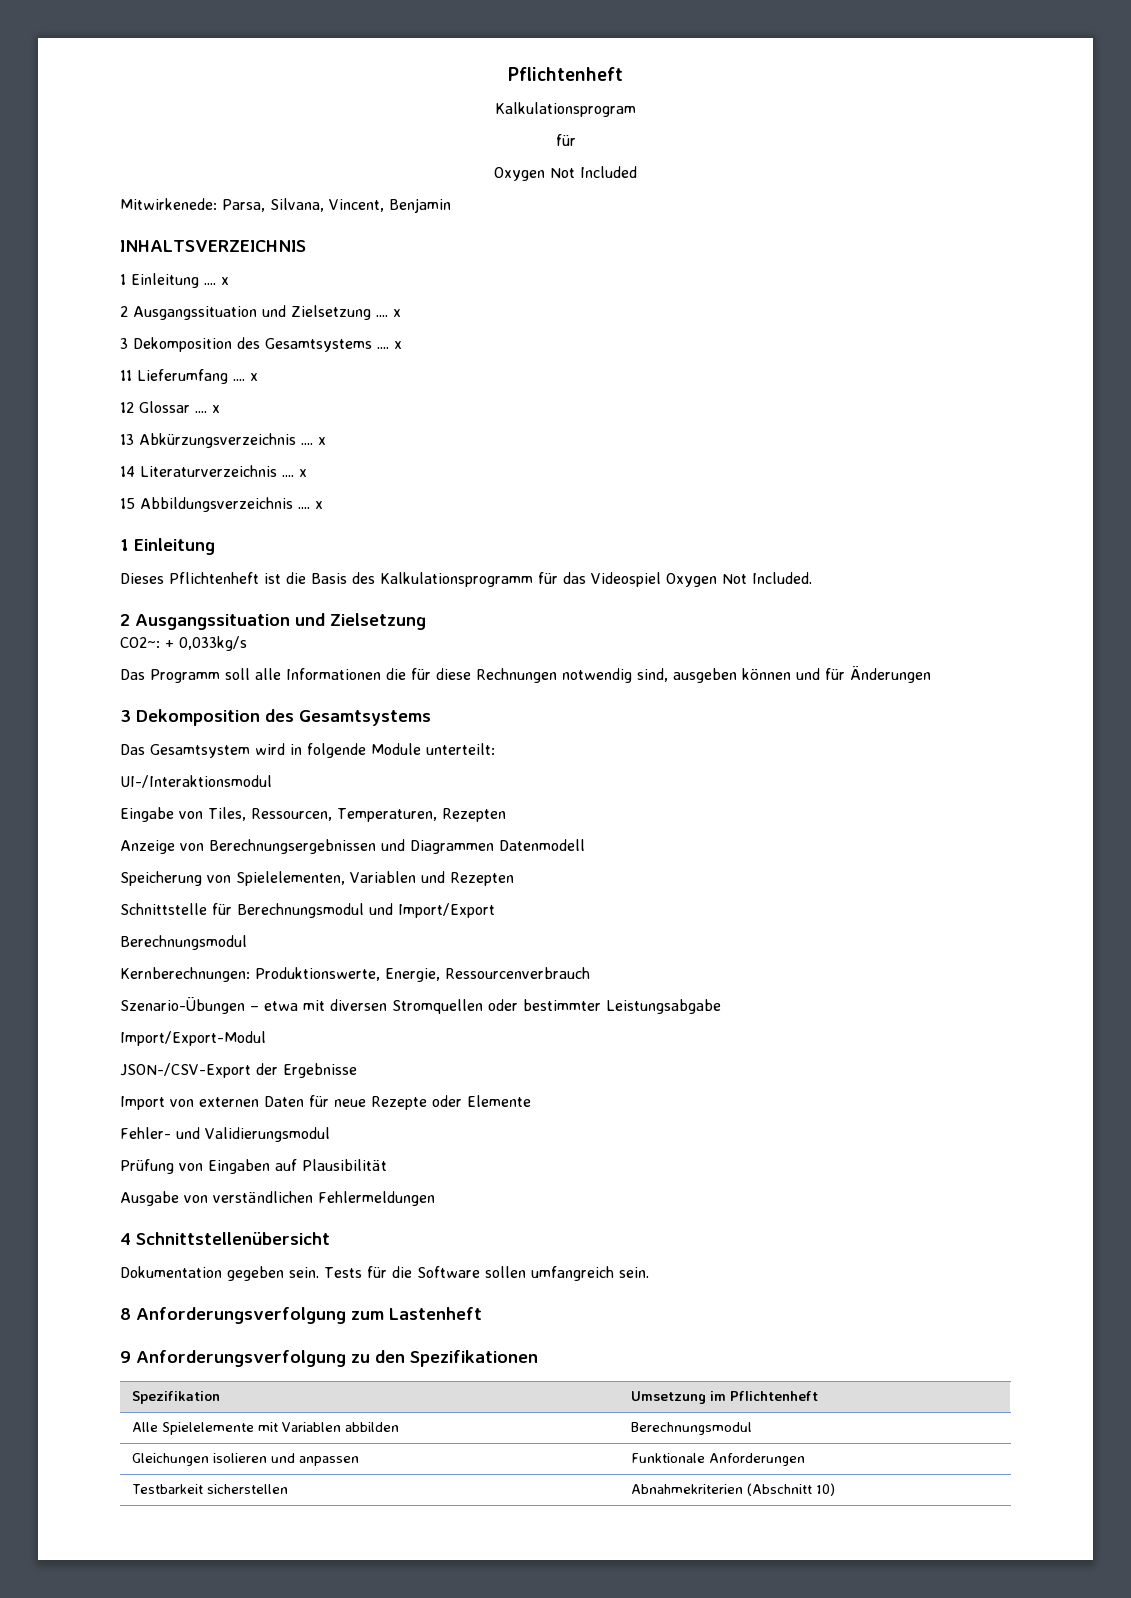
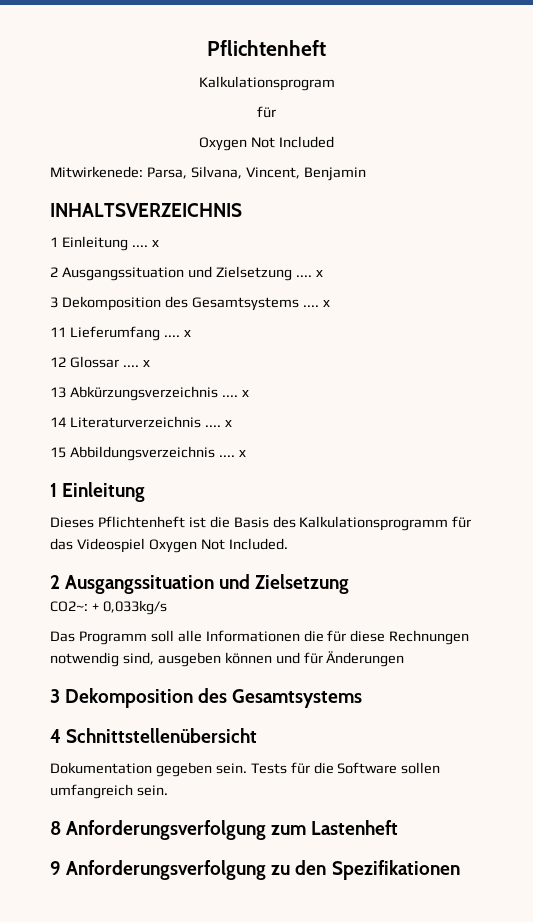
- Das Gesamtsystem wird in folgende Module unterteilt:
- UI-/Interaktionsmodul
- Eingabe von Tiles, Ressourcen, Temperaturen, Rezepten
- Anzeige von Berechnungsergebnissen und Diagrammen Datenmodell
- Speicherung von Spielelementen, Variablen und Rezepten
- Schnittstelle für Berechnungsmodul und Import/Export
- Berechnungsmodul
- Kernberechnungen: Produktionswerte, Energie, Ressourcenverbrauch
- Szenario-Übungen – etwa mit diversen Stromquellen oder bestimmter Leistungsabgabe
- Import/Export-Modul
- JSON-/CSV-Export der Ergebnisse
- Import von externen Daten für neue Rezepte oder Elemente
- Fehler- und Validierungsmodul
- Prüfung von Eingaben auf Plausibilität
- Ausgabe von verständlichen Fehlermeldungen
- Spezifikation | Umsetzung im Pflichtenheft
- Alle Spielelemente mit Variablen abbilden | Berechnungsmodul
- Gleichungen isolieren und anpassen | Funktionale Anforderungen
- Testbarkeit sicherstellen | Abnahmekriterien (Abschnitt 10)

